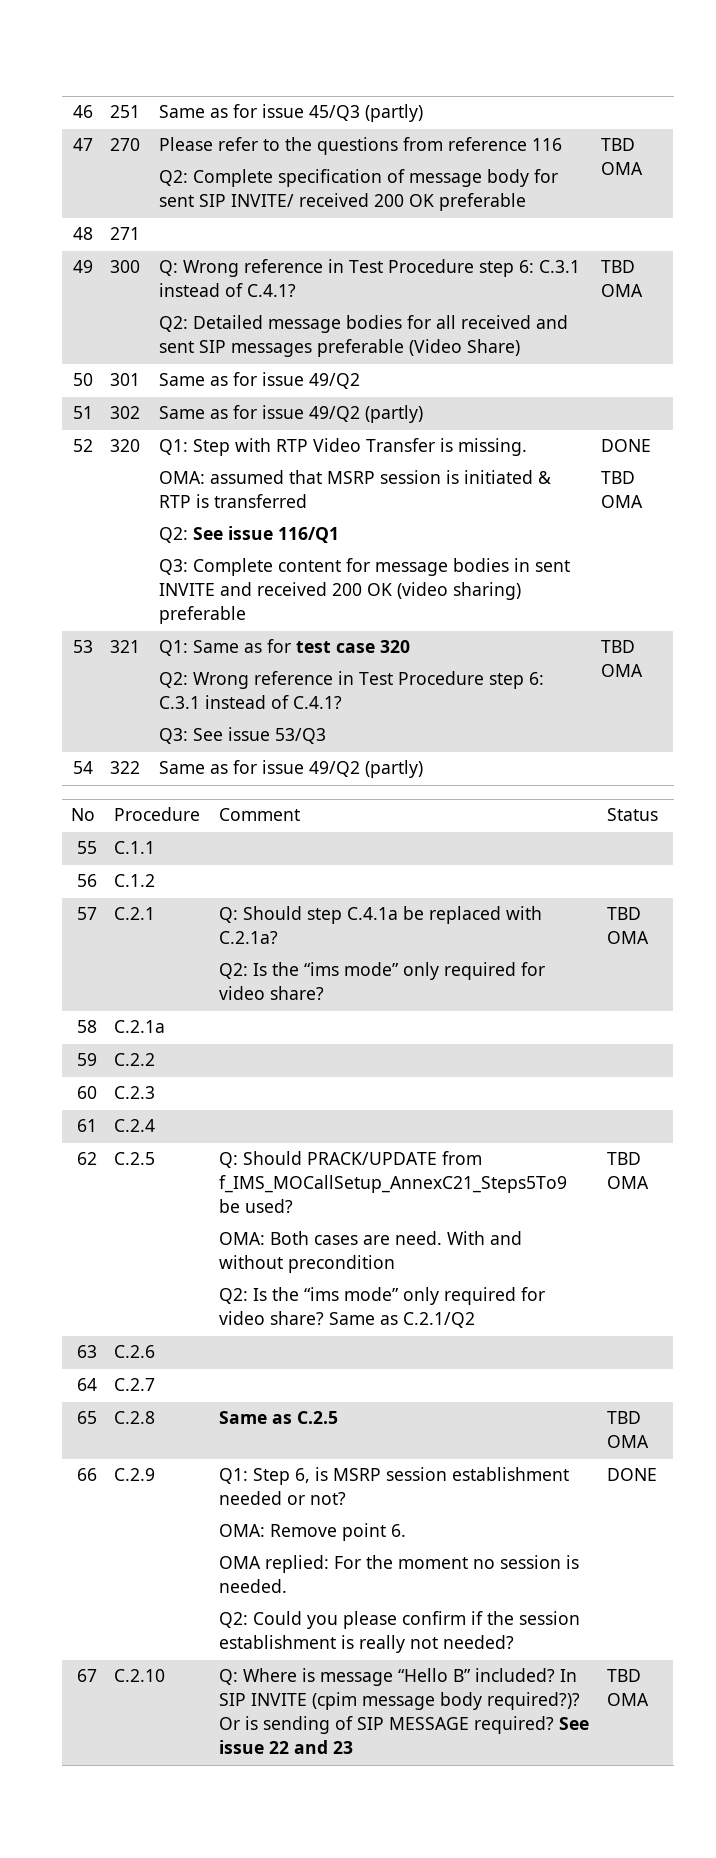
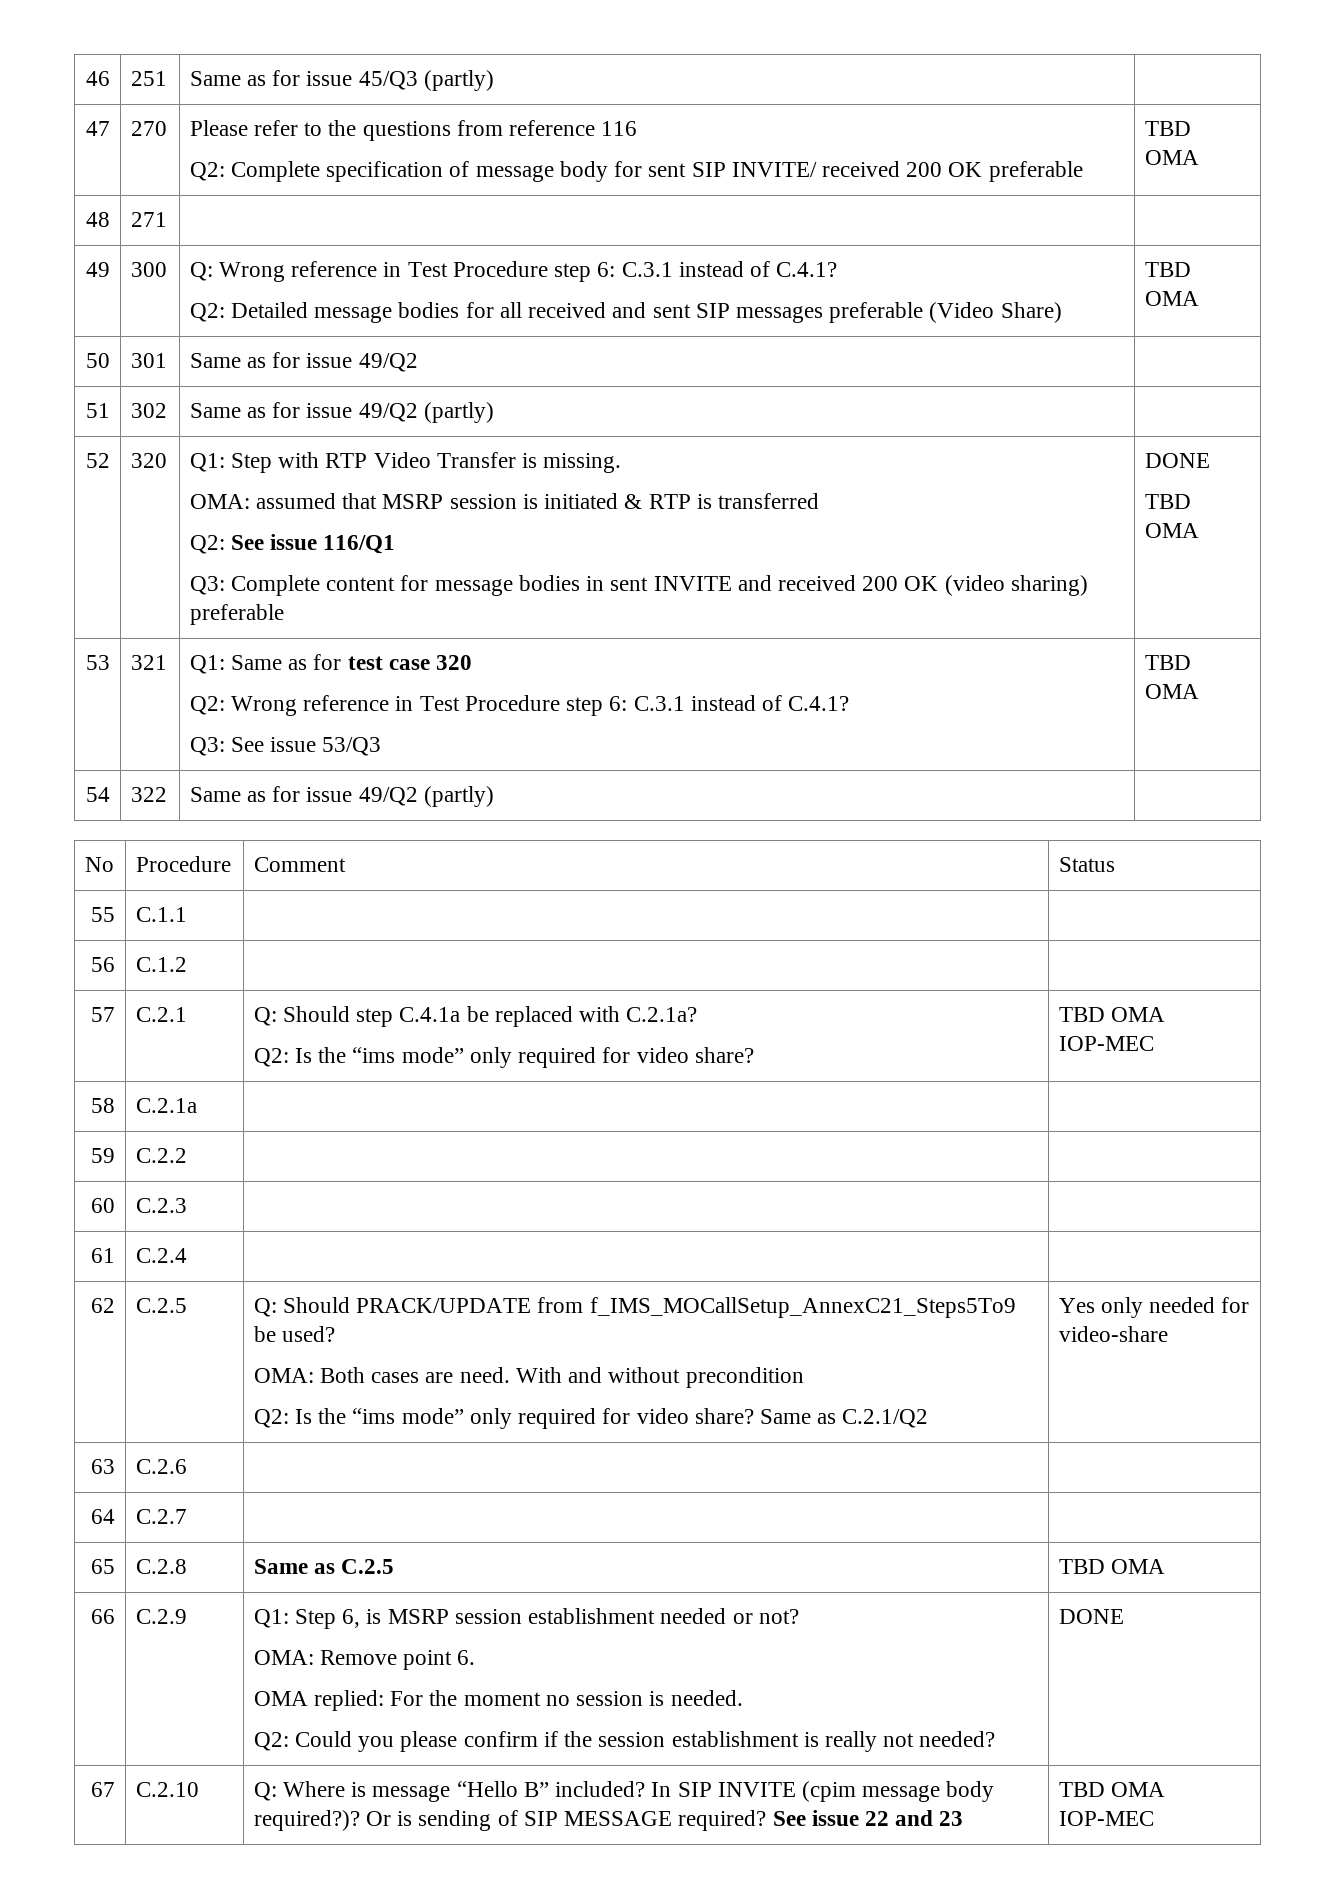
  57 | C.2.1 | Q: Should step C.4.1a be replaced with C.2.1a?
- Q2: Is the “ims mode” only required for video share? | TBD OMA
+ Q2: Is the “ims mode” only required for video share? | TBD OMA IOP-MEC
  62 | C.2.5 | Q: Should PRACK/UPDATE from f_IMS_MOCallSetup_AnnexC21_Steps5To9 be used?
  OMA: Both cases are need. With and without precondition
- Q2: Is the “ims mode” only required for video share? Same as C.2.1/Q2 | TBD OMA
+ Q2: Is the “ims mode” only required for video share? Same as C.2.1/Q2 | Yes only needed for video-share
- 67 | C.2.10 | Q: Where is message “Hello B” included? In SIP INVITE (cpim message body required?)? Or is sending of SIP MESSAGE required? See issue 22 and 23 | TBD OMA
+ 67 | C.2.10 | Q: Where is message “Hello B” included? In SIP INVITE (cpim message body required?)? Or is sending of SIP MESSAGE required? See issue 22 and 23 | TBD OMA IOP-MEC

